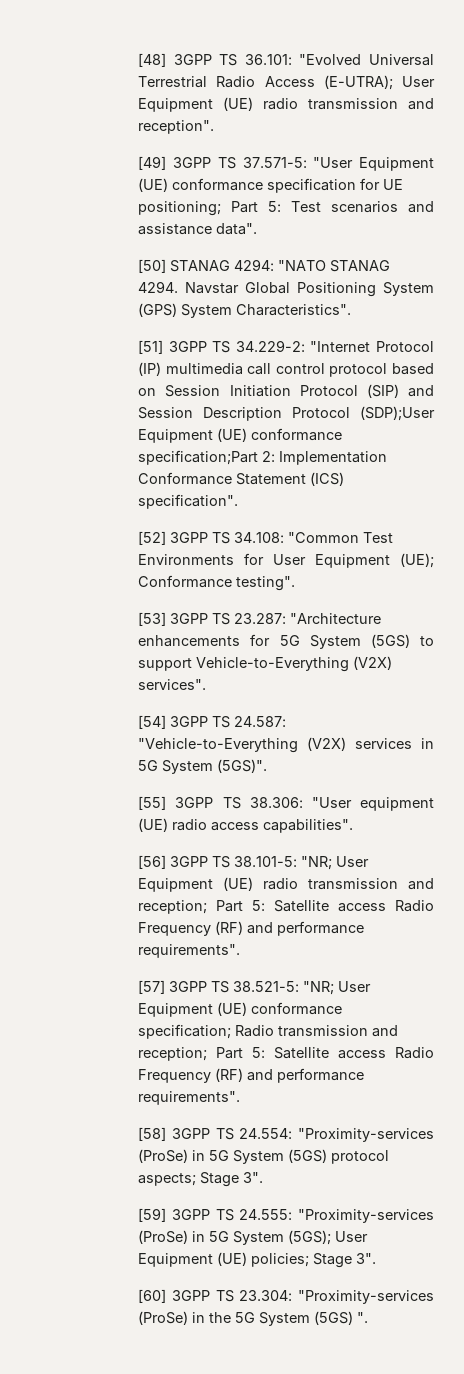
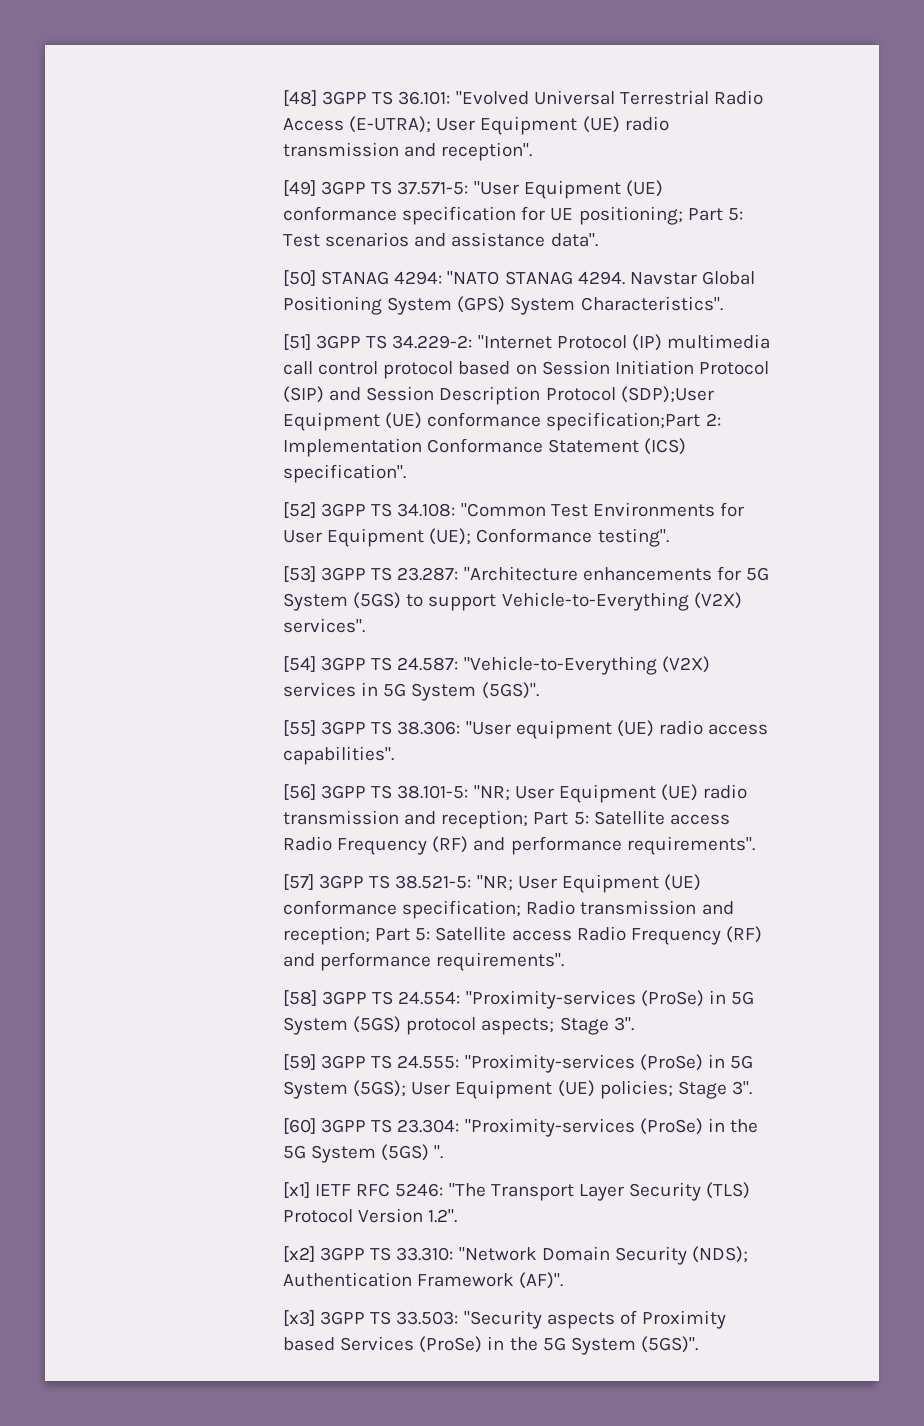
+ [x1] IETF RFC 5246: "The Transport Layer Security (TLS) Protocol Version 1.2".
+ [x2] 3GPP TS 33.310: "Network Domain Security (NDS); Authentication Framework (AF)".
+ [x3] 3GPP TS 33.503: "Security aspects of Proximity based Services (ProSe) in the 5G System (5GS)".

